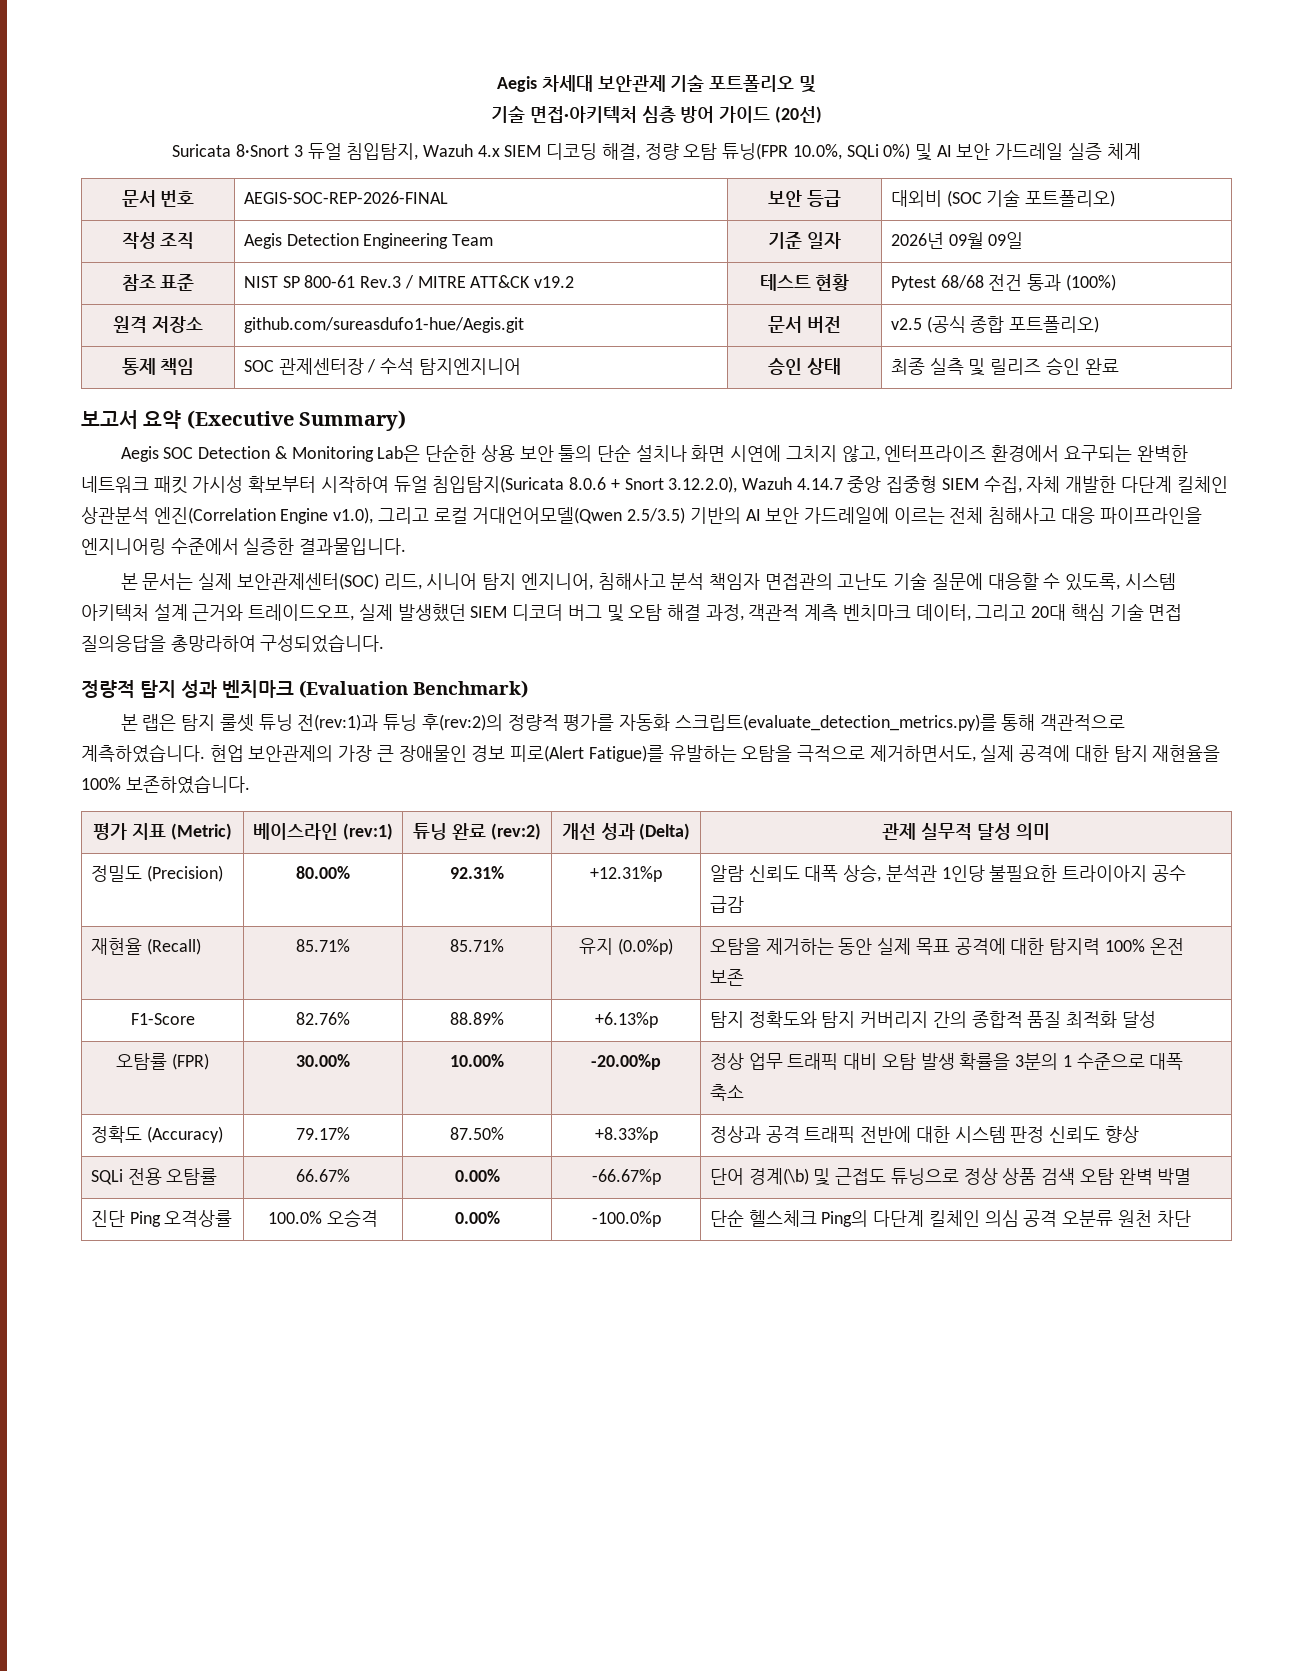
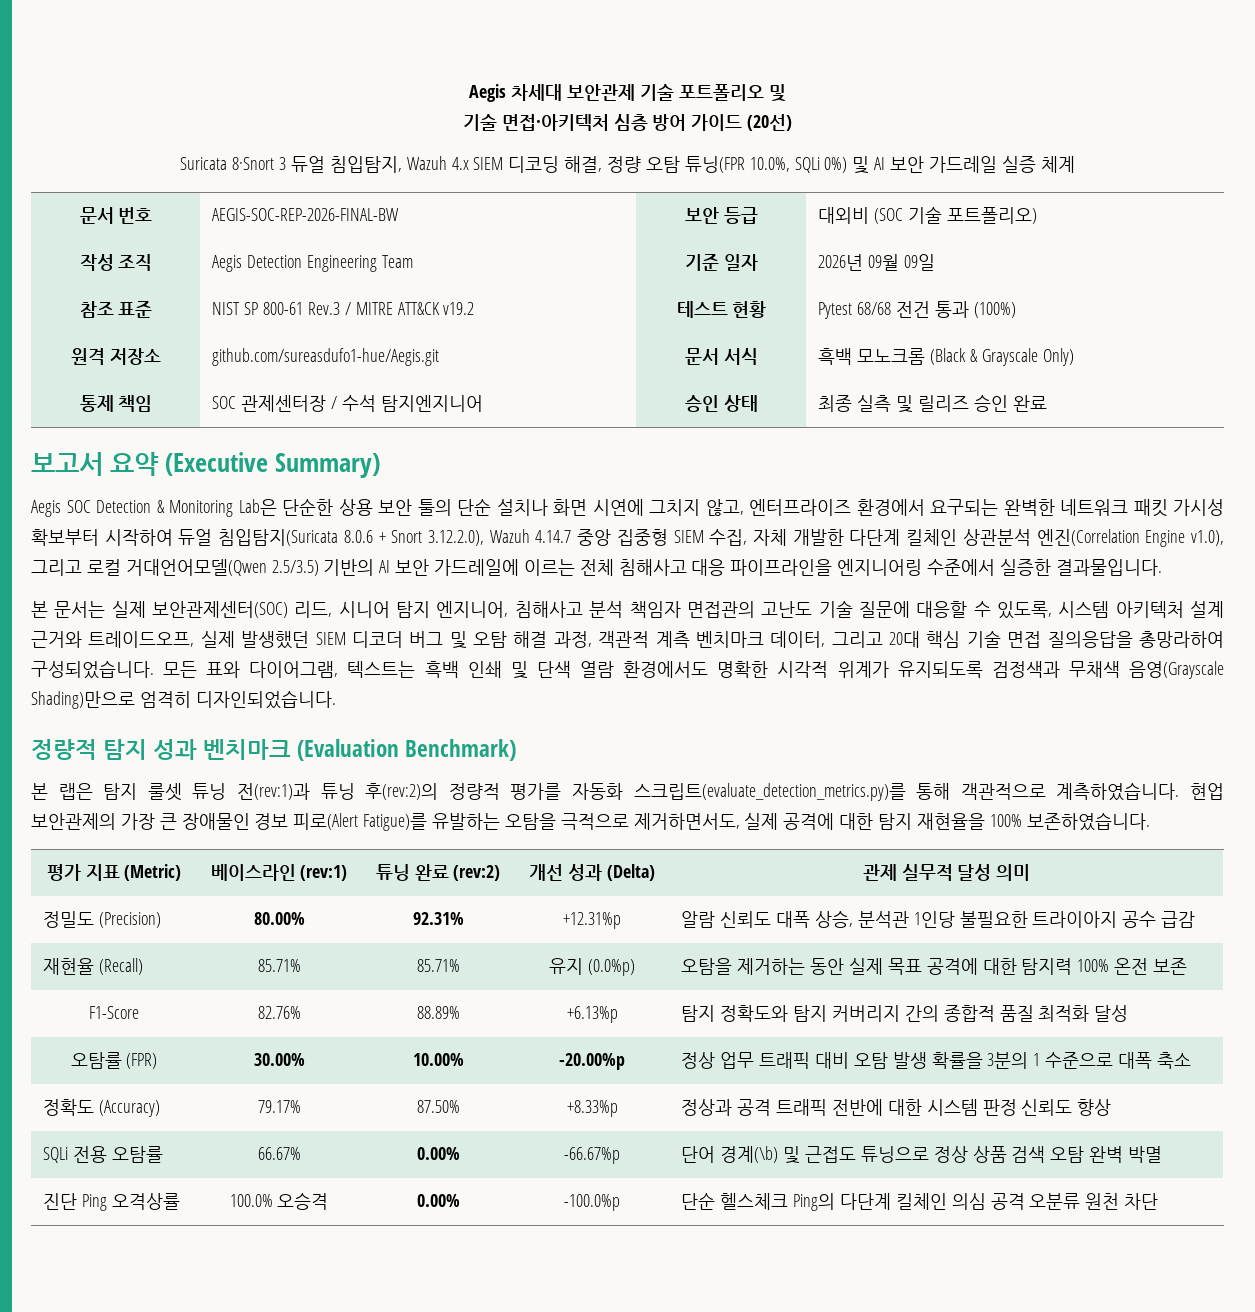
- 문서 번호 | AEGIS-SOC-REP-2026-FINAL | 보안 등급 | 대외비 (SOC 기술 포트폴리오)
+ 문서 번호 | AEGIS-SOC-REP-2026-FINAL-BW | 보안 등급 | 대외비 (SOC 기술 포트폴리오)
- 원격 저장소 | github.com/sureasdufo1-hue/Aegis.git | 문서 버전 | v2.5 (공식 종합 포트폴리오)
+ 원격 저장소 | github.com/sureasdufo1-hue/Aegis.git | 문서 서식 | 흑백 모노크롬 (Black & Grayscale Only)
+ 모든 표와 다이어그램, 텍스트는 흑백 인쇄 및 단색 열람 환경에서도 명확한 시각적 위계가 유지되도록 검정색과 무채색 음영(Grayscale Shading)만으로 엄격히 디자인되었습니다.

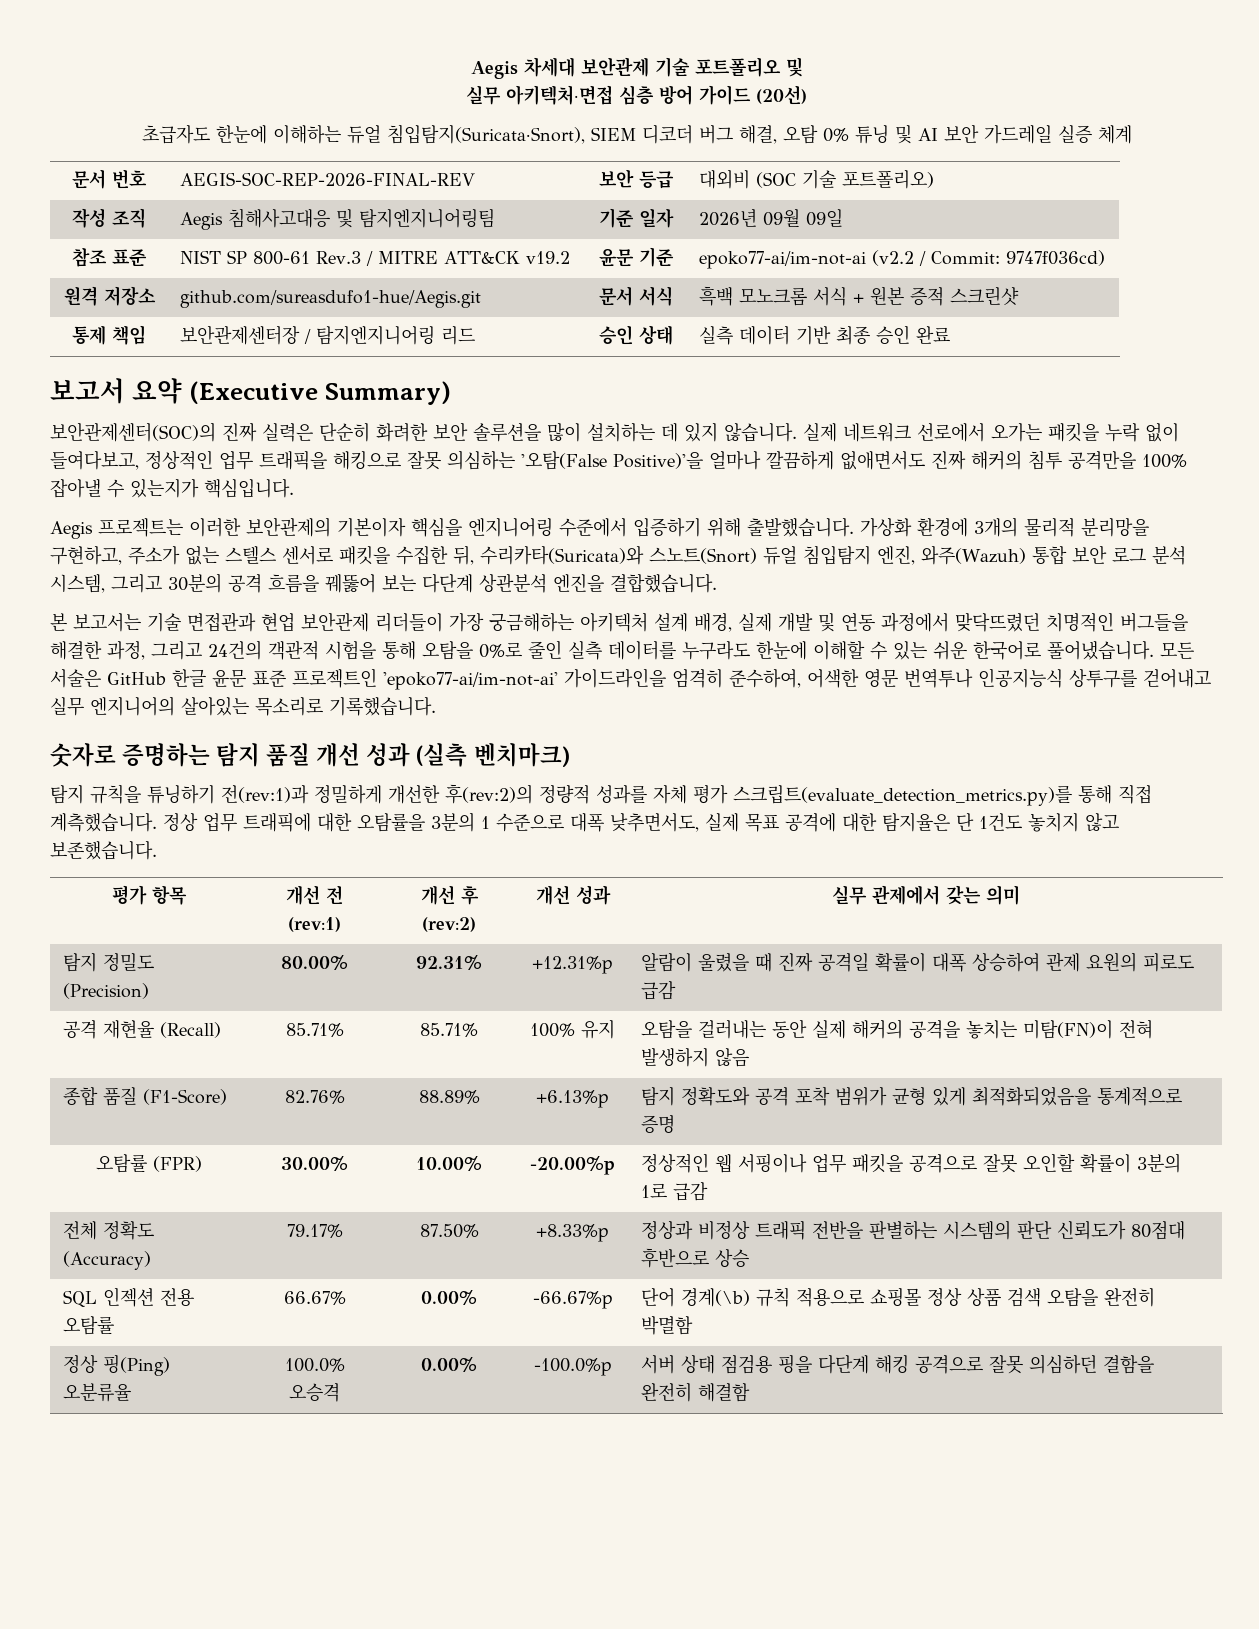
- 기술 면접·아키텍처 심층 방어 가이드 (20선)
+ 실무 아키텍처·면접 심층 방어 가이드 (20선)
- Suricata 8·Snort 3 듀얼 침입탐지, Wazuh 4.x SIEM 디코딩 해결, 정량 오탐 튜닝(FPR 10.0%, SQLi 0%) 및 AI 보안 가드레일 실증 체계
+ 초급자도 한눈에 이해하는 듀얼 침입탐지(Suricata·Snort), SIEM 디코더 버그 해결, 오탐 0% 튜닝 및 AI 보안 가드레일 실증 체계
- 문서 번호 | AEGIS-SOC-REP-2026-FINAL-BW | 보안 등급 | 대외비 (SOC 기술 포트폴리오)
+ 문서 번호 | AEGIS-SOC-REP-2026-FINAL-REV | 보안 등급 | 대외비 (SOC 기술 포트폴리오)
- 작성 조직 | Aegis Detection Engineering Team | 기준 일자 | 2026년 09월 09일
+ 작성 조직 | Aegis 침해사고대응 및 탐지엔지니어링팀 | 기준 일자 | 2026년 09월 09일
- 참조 표준 | NIST SP 800-61 Rev.3 / MITRE ATT&CK v19.2 | 테스트 현황 | Pytest 68/68 전건 통과 (100%)
+ 참조 표준 | NIST SP 800-61 Rev.3 / MITRE ATT&CK v19.2 | 윤문 기준 | epoko77-ai/im-not-ai (v2.2 / Commit: 9747f036cd)
- 원격 저장소 | github.com/sureasdufo1-hue/Aegis.git | 문서 서식 | 흑백 모노크롬 (Black & Grayscale Only)
- 통제 책임 | SOC 관제센터장 / 수석 탐지엔지니어 | 승인 상태 | 최종 실측 및 릴리즈 승인 완료
+ 원격 저장소 | github.com/sureasdufo1-hue/Aegis.git | 문서 서식 | 흑백 모노크롬 서식 + 원본 증적 스크린샷
+ 통제 책임 | 보안관제센터장 / 탐지엔지니어링 리드 | 승인 상태 | 실측 데이터 기반 최종 승인 완료
- Aegis SOC Detection & Monitoring Lab은 단순한 상용 보안 툴의 단순 설치나 화면 시연에 그치지 않고, 엔터프라이즈 환경에서 요구되는 완벽한 네트워크 패킷 가시성 확보부터 시작하여 듀얼 침입탐지(Suricata 8.0.6 + Snort 3.12.2.0), Wazuh 4.14.7 중앙 집중형 SIEM 수집, 자체 개발한 다단계 킬체인 상관분석 엔진(Correlation Engine v1.0), 그리고 로컬 거대언어모델(Qwen 2.5/3.5) 기반의 AI 보안 가드레일에 이르는 전체 침해사고 대응 파이프라인을 엔지니어링 수준에서 실증한 결과물입니다.
- 본 문서는 실제 보안관제센터(SOC) 리드, 시니어 탐지 엔지니어, 침해사고 분석 책임자 면접관의 고난도 기술 질문에 대응할 수 있도록, 시스템 아키텍처 설계 근거와 트레이드오프, 실제 발생했던 SIEM 디코더 버그 및 오탐 해결 과정, 객관적 계측 벤치마크 데이터, 그리고 20대 핵심 기술 면접 질의응답을 총망라하여 구성되었습니다. 모든 표와 다이어그램, 텍스트는 흑백 인쇄 및 단색 열람 환경에서도 명확한 시각적 위계가 유지되도록 검정색과 무채색 음영(Grayscale Shading)만으로 엄격히 디자인되었습니다.
- 정량적 탐지 성과 벤치마크 (Evaluation Benchmark)
- 본 랩은 탐지 룰셋 튜닝 전(rev:1)과 튜닝 후(rev:2)의 정량적 평가를 자동화 스크립트(evaluate_detection_metrics.py)를 통해 객관적으로 계측하였습니다. 현업 보안관제의 가장 큰 장애물인 경보 피로(Alert Fatigue)를 유발하는 오탐을 극적으로 제거하면서도, 실제 공격에 대한 탐지 재현율을 100% 보존하였습니다.
- 평가 지표 (Metric) | 베이스라인 (rev:1) | 튜닝 완료 (rev:2) | 개선 성과 (Delta) | 관제 실무적 달성 의미
+ 보안관제센터(SOC)의 진짜 실력은 단순히 화려한 보안 솔루션을 많이 설치하는 데 있지 않습니다. 실제 네트워크 선로에서 오가는 패킷을 누락 없이 들여다보고, 정상적인 업무 트래픽을 해킹으로 잘못 의심하는 '오탐(False Positive)'을 얼마나 깔끔하게 없애면서도 진짜 해커의 침투 공격만을 100% 잡아낼 수 있는지가 핵심입니다.
+ Aegis 프로젝트는 이러한 보안관제의 기본이자 핵심을 엔지니어링 수준에서 입증하기 위해 출발했습니다. 가상화 환경에 3개의 물리적 분리망을 구현하고, 주소가 없는 스텔스 센서로 패킷을 수집한 뒤, 수리카타(Suricata)와 스노트(Snort) 듀얼 침입탐지 엔진, 와주(Wazuh) 통합 보안 로그 분석 시스템, 그리고 30분의 공격 흐름을 꿰뚫어 보는 다단계 상관분석 엔진을 결합했습니다.
+ 본 보고서는 기술 면접관과 현업 보안관제 리더들이 가장 궁금해하는 아키텍처 설계 배경, 실제 개발 및 연동 과정에서 맞닥뜨렸던 치명적인 버그들을 해결한 과정, 그리고 24건의 객관적 시험을 통해 오탐을 0%로 줄인 실측 데이터를 누구라도 한눈에 이해할 수 있는 쉬운 한국어로 풀어냈습니다. 모든 서술은 GitHub 한글 윤문 표준 프로젝트인 'epoko77-ai/im-not-ai' 가이드라인을 엄격히 준수하여, 어색한 영문 번역투나 인공지능식 상투구를 걷어내고 실무 엔지니어의 살아있는 목소리로 기록했습니다.
+ 숫자로 증명하는 탐지 품질 개선 성과 (실측 벤치마크)
+ 탐지 규칙을 튜닝하기 전(rev:1)과 정밀하게 개선한 후(rev:2)의 정량적 성과를 자체 평가 스크립트(evaluate_detection_metrics.py)를 통해 직접 계측했습니다. 정상 업무 트래픽에 대한 오탐률을 3분의 1 수준으로 대폭 낮추면서도, 실제 목표 공격에 대한 탐지율은 단 1건도 놓치지 않고 보존했습니다.
+ 평가 항목 | 개선 전 (rev:1) | 개선 후 (rev:2) | 개선 성과 | 실무 관제에서 갖는 의미
- 정밀도 (Precision) | 80.00% | 92.31% | +12.31%p | 알람 신뢰도 대폭 상승, 분석관 1인당 불필요한 트라이아지 공수 급감
- 재현율 (Recall) | 85.71% | 85.71% | 유지 (0.0%p) | 오탐을 제거하는 동안 실제 목표 공격에 대한 탐지력 100% 온전 보존
- F1-Score | 82.76% | 88.89% | +6.13%p | 탐지 정확도와 탐지 커버리지 간의 종합적 품질 최적화 달성
+ 탐지 정밀도 (Precision) | 80.00% | 92.31% | +12.31%p | 알람이 울렸을 때 진짜 공격일 확률이 대폭 상승하여 관제 요원의 피로도 급감
+ 공격 재현율 (Recall) | 85.71% | 85.71% | 100% 유지 | 오탐을 걸러내는 동안 실제 해커의 공격을 놓치는 미탐(FN)이 전혀 발생하지 않음
+ 종합 품질 (F1-Score) | 82.76% | 88.89% | +6.13%p | 탐지 정확도와 공격 포착 범위가 균형 있게 최적화되었음을 통계적으로 증명
- 오탐률 (FPR) | 30.00% | 10.00% | -20.00%p | 정상 업무 트래픽 대비 오탐 발생 확률을 3분의 1 수준으로 대폭 축소
- 정확도 (Accuracy) | 79.17% | 87.50% | +8.33%p | 정상과 공격 트래픽 전반에 대한 시스템 판정 신뢰도 향상
- SQLi 전용 오탐률 | 66.67% | 0.00% | -66.67%p | 단어 경계(\b) 및 근접도 튜닝으로 정상 상품 검색 오탐 완벽 박멸
- 진단 Ping 오격상률 | 100.0% 오승격 | 0.00% | -100.0%p | 단순 헬스체크 Ping의 다단계 킬체인 의심 공격 오분류 원천 차단
+ 오탐률 (FPR) | 30.00% | 10.00% | -20.00%p | 정상적인 웹 서핑이나 업무 패킷을 공격으로 잘못 오인할 확률이 3분의 1로 급감
+ 전체 정확도 (Accuracy) | 79.17% | 87.50% | +8.33%p | 정상과 비정상 트래픽 전반을 판별하는 시스템의 판단 신뢰도가 80점대 후반으로 상승
+ SQL 인젝션 전용 오탐률 | 66.67% | 0.00% | -66.67%p | 단어 경계(\b) 규칙 적용으로 쇼핑몰 정상 상품 검색 오탐을 완전히 박멸함
+ 정상 핑(Ping) 오분류율 | 100.0% 오승격 | 0.00% | -100.0%p | 서버 상태 점검용 핑을 다단계 해킹 공격으로 잘못 의심하던 결함을 완전히 해결함

